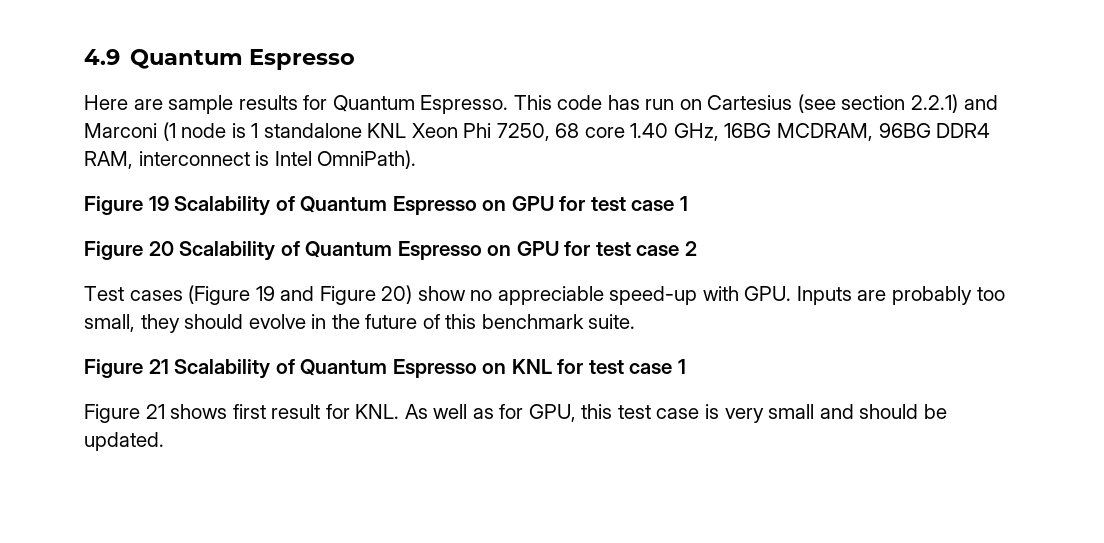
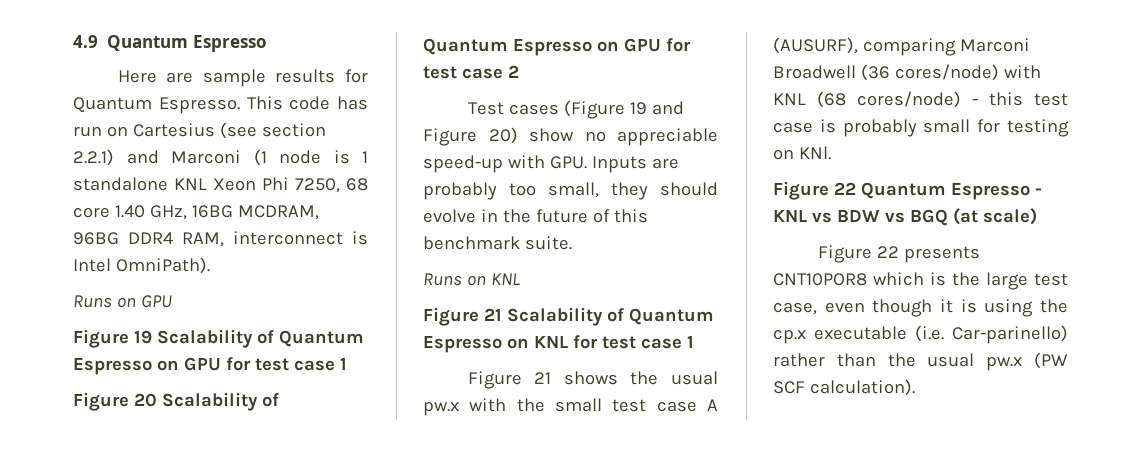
+ Runs on GPU
+ Runs on KNL
- Figure 21 shows first result for KNL. As well as for GPU, this test case is very small and should be updated.
+ Figure 21 shows the usual pw.x with the small test case A (AUSURF), comparing Marconi Broadwell (36 cores/node) with KNL (68 cores/node) - this test case is probably small for testing on KNl.
+ Figure 22 Quantum Espresso - KNL vs BDW vs BGQ (at scale)
+ Figure 22 presents CNT10POR8 which is the large test case, even though it is using the cp.x executable (i.e. Car-parinello) rather than the usual pw.x (PW SCF calculation).

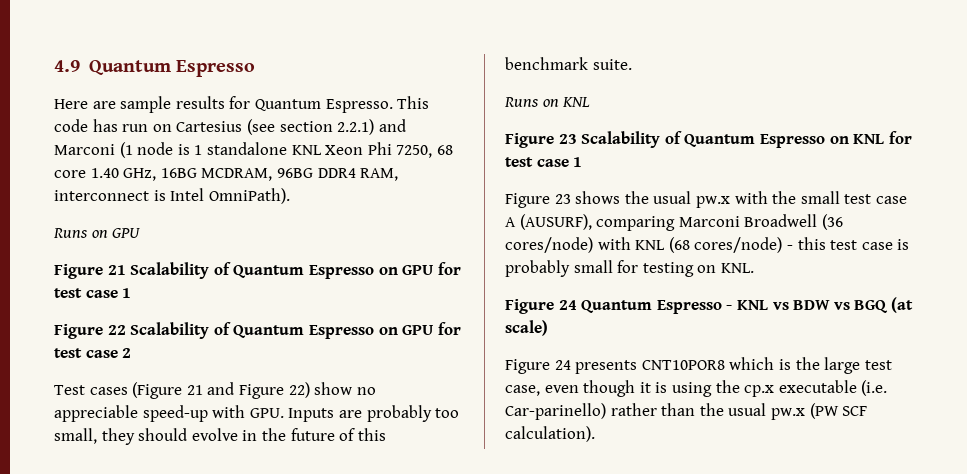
- Figure 19 Scalability of Quantum Espresso on GPU for test case 1
+ Figure 21 Scalability of Quantum Espresso on GPU for test case 1
- Figure 20 Scalability of Quantum Espresso on GPU for test case 2
+ Figure 22 Scalability of Quantum Espresso on GPU for test case 2
- Test cases (Figure 19 and Figure 20) show no appreciable speed-up with GPU. Inputs are probably too small, they should evolve in the future of this benchmark suite.
+ Test cases (Figure 21 and Figure 22) show no appreciable speed-up with GPU. Inputs are probably too small, they should evolve in the future of this benchmark suite.
- Figure 21 Scalability of Quantum Espresso on KNL for test case 1
+ Figure 23 Scalability of Quantum Espresso on KNL for test case 1
- Figure 21 shows the usual pw.x with the small test case A (AUSURF), comparing Marconi Broadwell (36 cores/node) with KNL (68 cores/node) - this test case is probably small for testing on KNl.
- Figure 22 Quantum Espresso - KNL vs BDW vs BGQ (at scale)
+ Figure 23 shows the usual pw.x with the small test case A (AUSURF), comparing Marconi Broadwell (36 cores/node) with KNL (68 cores/node) - this test case is probably small for testing on KNL.
+ Figure 24 Quantum Espresso - KNL vs BDW vs BGQ (at scale)
- Figure 22 presents CNT10POR8 which is the large test case, even though it is using the cp.x executable (i.e. Car-parinello) rather than the usual pw.x (PW SCF calculation).
+ Figure 24 presents CNT10POR8 which is the large test case, even though it is using the cp.x executable (i.e. Car-parinello) rather than the usual pw.x (PW SCF calculation).

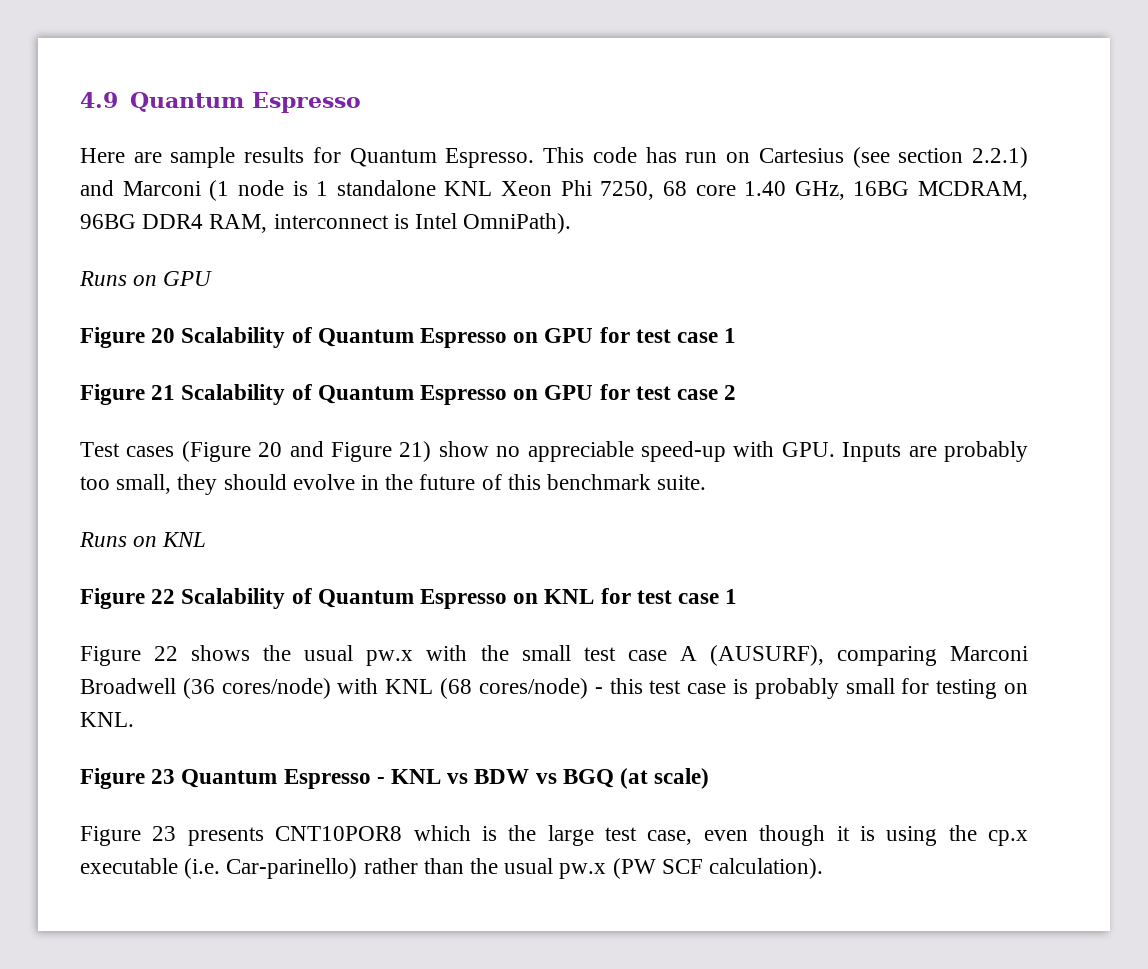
- Figure 21 Scalability of Quantum Espresso on GPU for test case 1
+ Figure 20 Scalability of Quantum Espresso on GPU for test case 1
- Figure 22 Scalability of Quantum Espresso on GPU for test case 2
+ Figure 21 Scalability of Quantum Espresso on GPU for test case 2
- Test cases (Figure 21 and Figure 22) show no appreciable speed-up with GPU. Inputs are probably too small, they should evolve in the future of this benchmark suite.
+ Test cases (Figure 20 and Figure 21) show no appreciable speed-up with GPU. Inputs are probably too small, they should evolve in the future of this benchmark suite.
- Figure 23 Scalability of Quantum Espresso on KNL for test case 1
+ Figure 22 Scalability of Quantum Espresso on KNL for test case 1
- Figure 23 shows the usual pw.x with the small test case A (AUSURF), comparing Marconi Broadwell (36 cores/node) with KNL (68 cores/node) - this test case is probably small for testing on KNL.
+ Figure 22 shows the usual pw.x with the small test case A (AUSURF), comparing Marconi Broadwell (36 cores/node) with KNL (68 cores/node) - this test case is probably small for testing on KNL.
- Figure 24 Quantum Espresso - KNL vs BDW vs BGQ (at scale)
+ Figure 23 Quantum Espresso - KNL vs BDW vs BGQ (at scale)
- Figure 24 presents CNT10POR8 which is the large test case, even though it is using the cp.x executable (i.e. Car-parinello) rather than the usual pw.x (PW SCF calculation).
+ Figure 23 presents CNT10POR8 which is the large test case, even though it is using the cp.x executable (i.e. Car-parinello) rather than the usual pw.x (PW SCF calculation).

